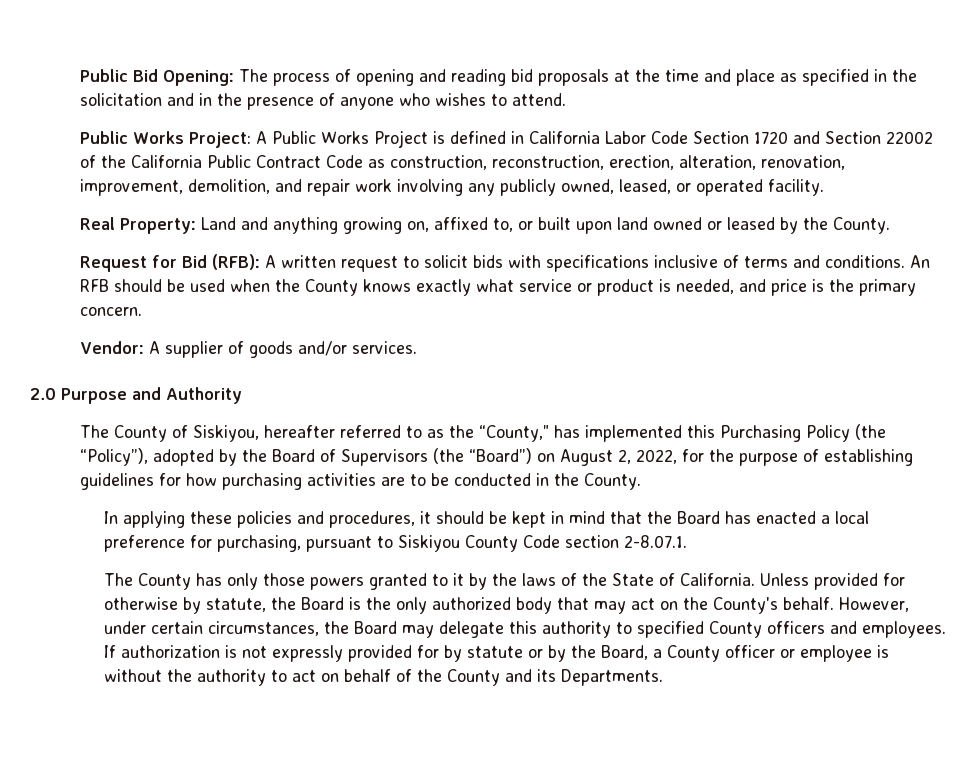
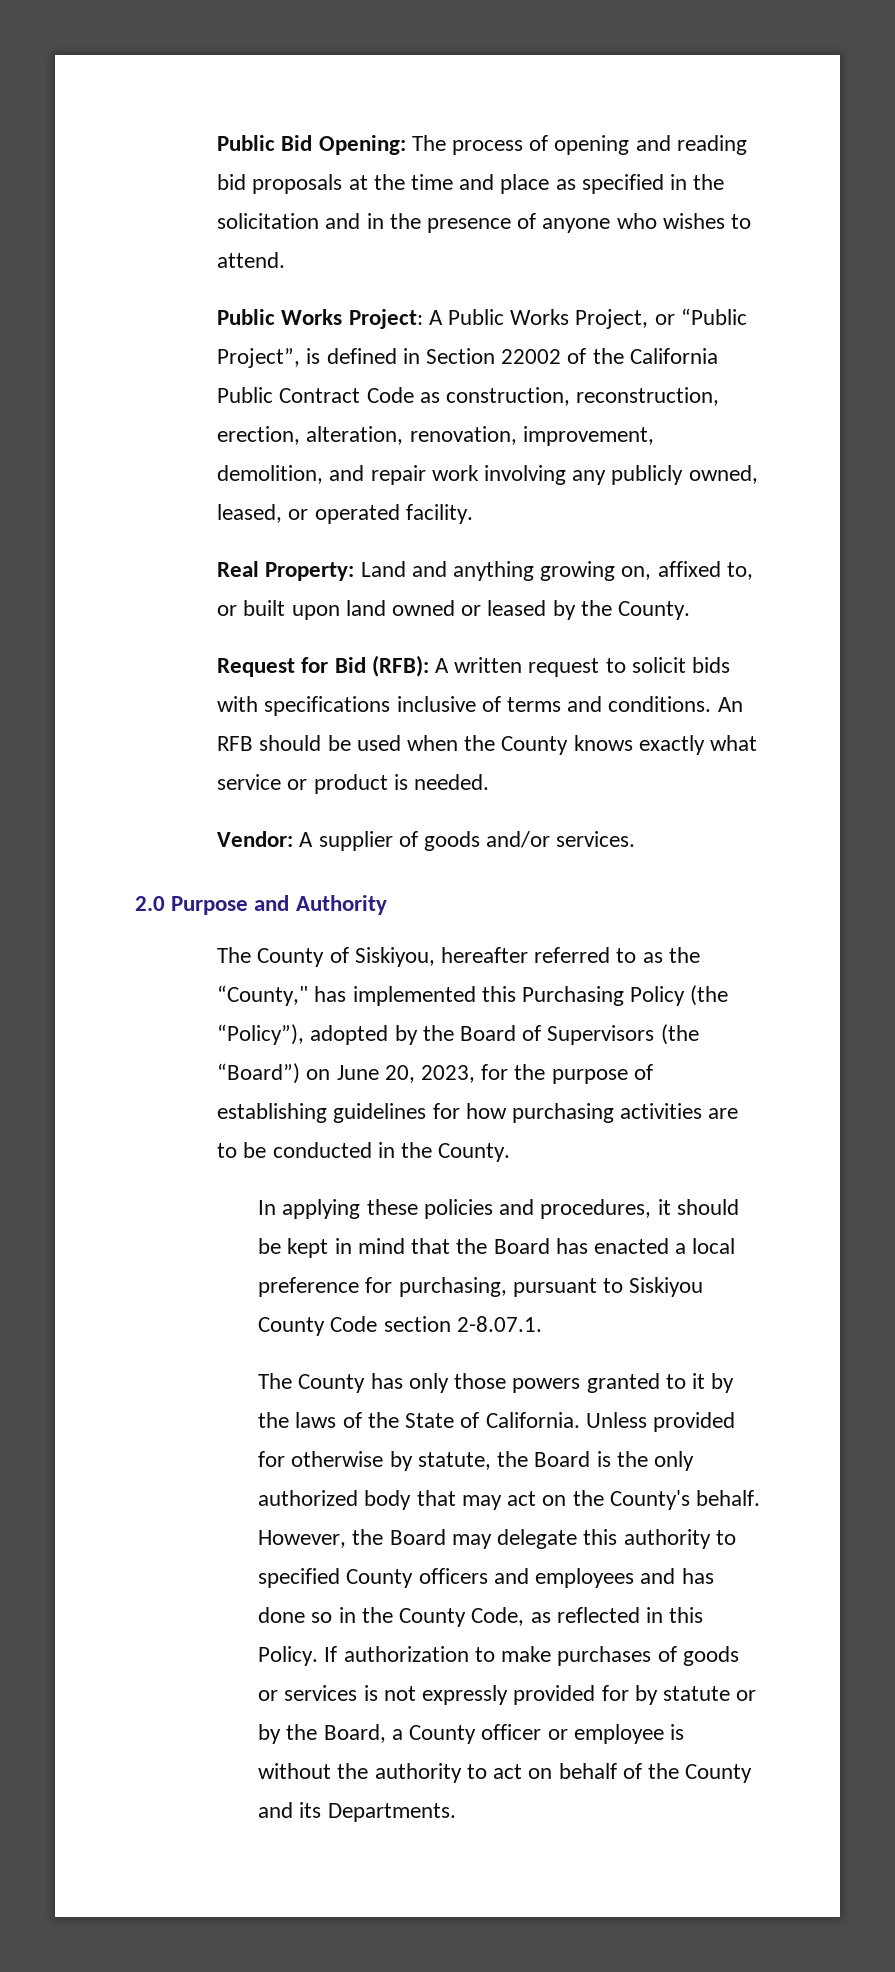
- Public Works Project: A Public Works Project is defined in California Labor Code Section 1720 and Section 22002 of the California Public Contract Code as construction, reconstruction, erection, alteration, renovation, improvement, demolition, and repair work involving any publicly owned, leased, or operated facility.
+ Public Works Project: A Public Works Project, or “Public Project”, is defined in Section 22002 of the California Public Contract Code as construction, reconstruction, erection, alteration, renovation, improvement, demolition, and repair work involving any publicly owned, leased, or operated facility.
- An RFB should be used when the County knows exactly what service or product is needed, and price is the primary concern.
+ An RFB should be used when the County knows exactly what service or product is needed.
- The County of Siskiyou, hereafter referred to as the “County," has implemented this Purchasing Policy (the “Policy”), adopted by the Board of Supervisors (the “Board”) on August 2, 2022, for the purpose of establishing guidelines for how purchasing activities are to be conducted in the County.
+ The County of Siskiyou, hereafter referred to as the “County," has implemented this Purchasing Policy (the “Policy”), adopted by the Board of Supervisors (the “Board”) on June 20, 2023, for the purpose of establishing guidelines for how purchasing activities are to be conducted in the County.
- However, under certain circumstances, the Board may delegate this authority to specified County officers and employees. If authorization is not expressly provided for by statute or by the Board, a County officer or employee is without the authority to act on behalf of the County and its Departments.
+ However, the Board may delegate this authority to specified County officers and employees and has done so in the County Code, as reflected in this Policy. If authorization to make purchases of goods or services is not expressly provided for by statute or by the Board, a County officer or employee is without the authority to act on behalf of the County and its Departments.

